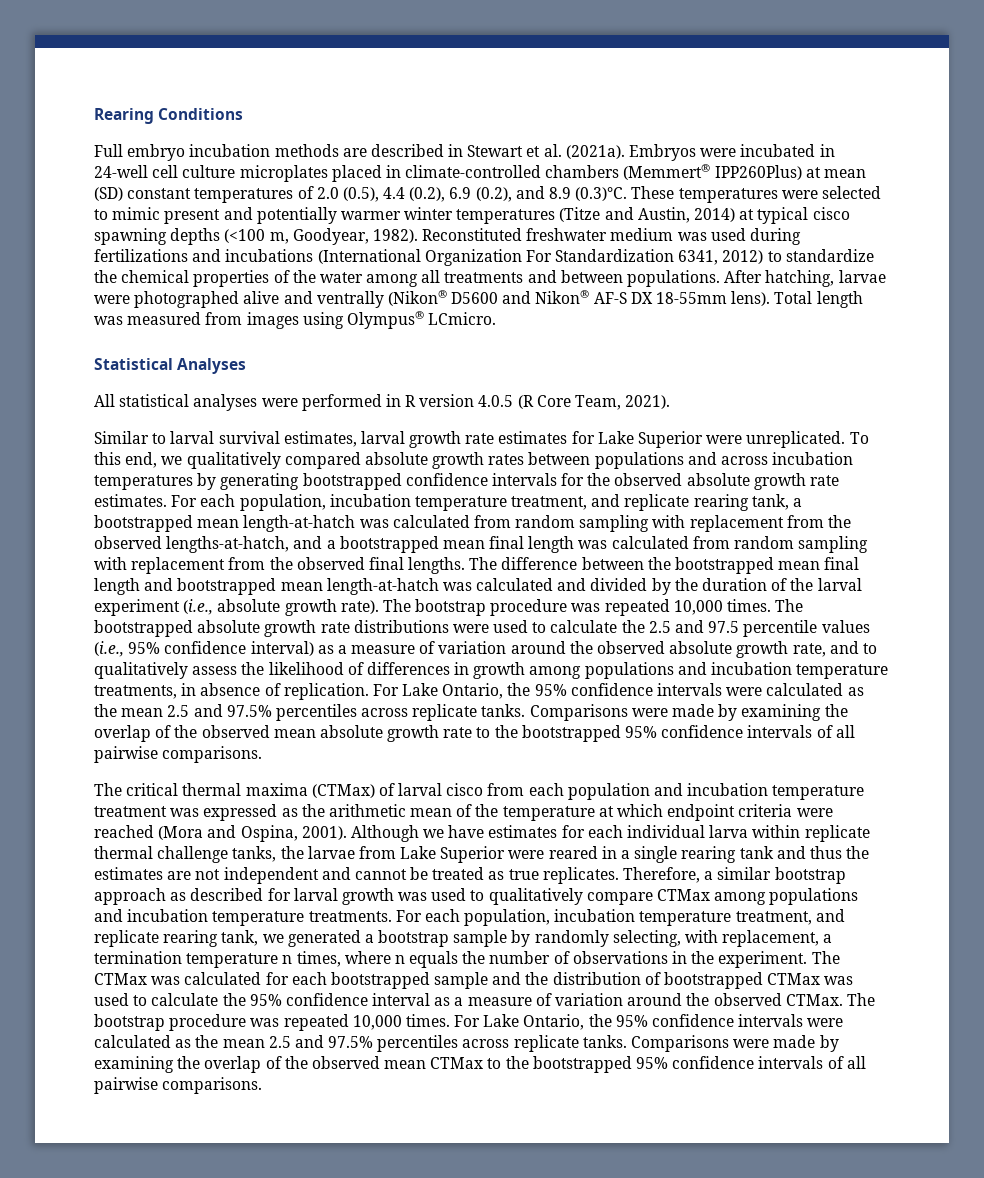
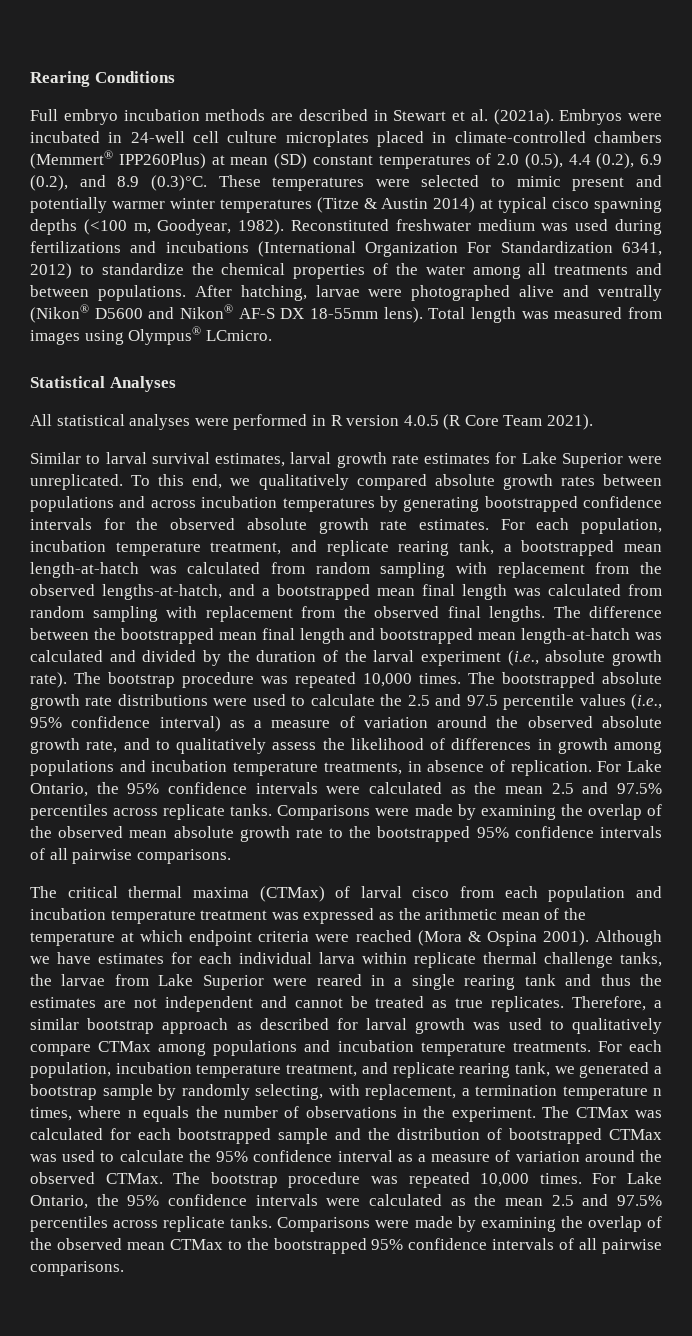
- Embryos were incubated in 24-well cell culture microplates placed in climate-controlled chambers (Memmert® IPP260Plus) at mean (SD) constant temperatures of 2.0 (0.5), 4.4 (0.2), 6.9 (0.2), and 8.9 (0.3)°C. These temperatures were selected to mimic present and potentially warmer winter temperatures (Titze and Austin, 2014) at typical cisco spawning depths (<100 m, Goodyear, 1982).
+ Embryos were incubated in 24-well cell culture microplates placed in climate-controlled chambers (Memmert® IPP260Plus) at mean (SD) constant temperatures of 2.0 (0.5), 4.4 (0.2), 6.9 (0.2), and 8.9 (0.3)°C. These temperatures were selected to mimic present and potentially warmer winter temperatures (Titze & Austin 2014) at typical cisco spawning depths (<100 m, Goodyear, 1982).
- All statistical analyses were performed in R version 4.0.5 (R Core Team, 2021).
+ All statistical analyses were performed in R version 4.0.5 (R Core Team 2021).
- The critical thermal maxima (CTMax) of larval cisco from each population and incubation temperature treatment was expressed as the arithmetic mean of the temperature at which endpoint criteria were reached (Mora and Ospina, 2001).
+ The critical thermal maxima (CTMax) of larval cisco from each population and incubation temperature treatment was expressed as the arithmetic mean of the temperature at which endpoint criteria were reached (Mora & Ospina 2001).

